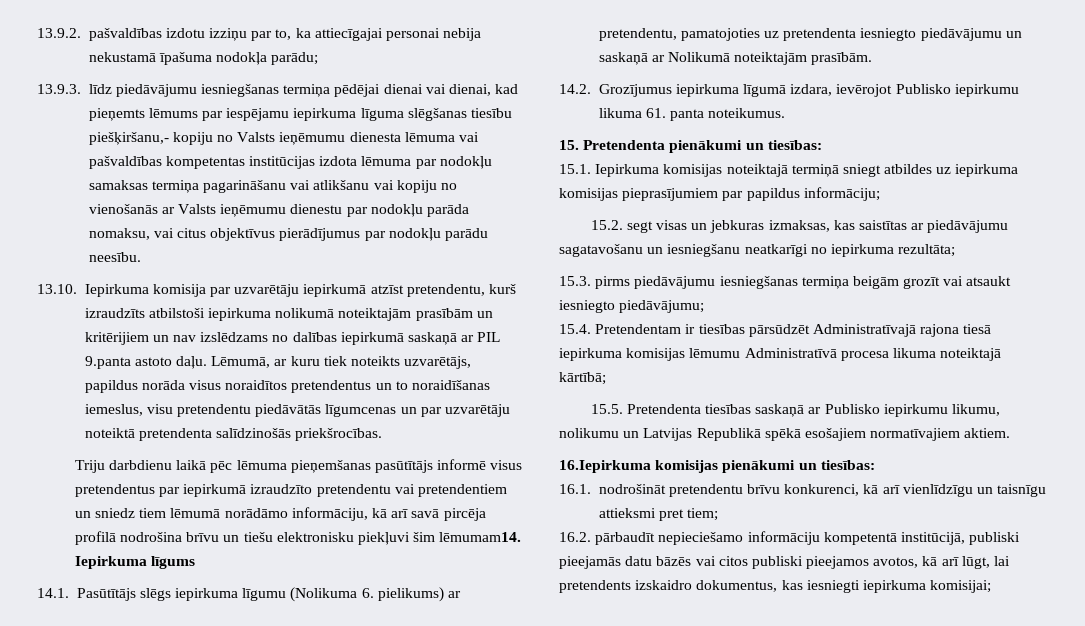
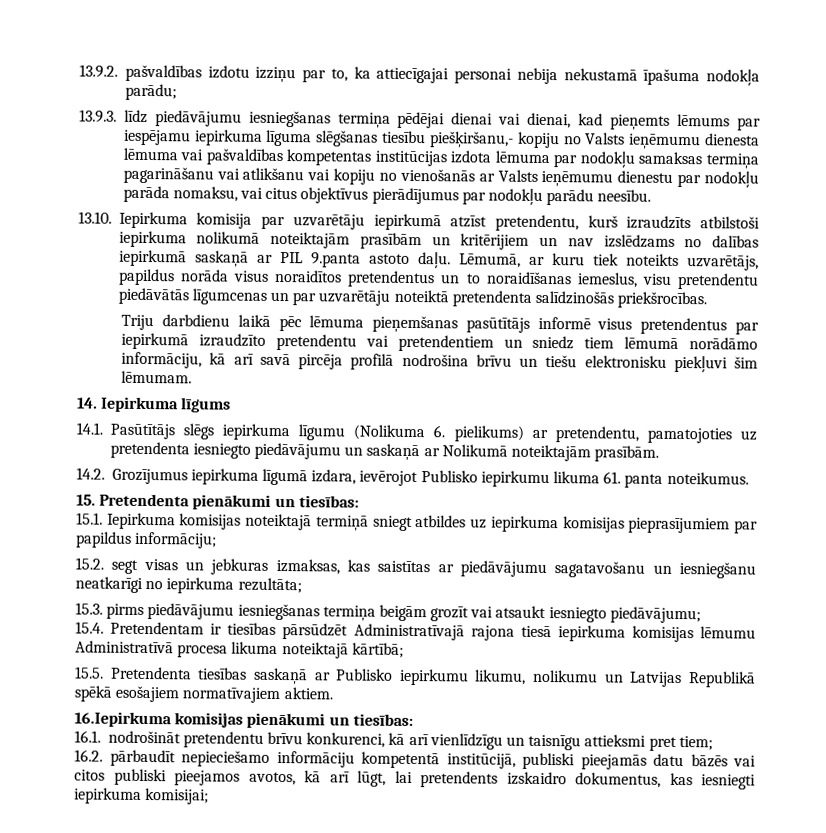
- Triju darbdienu laikā pēc lēmuma pieņemšanas pasūtītājs informē visus pretendentus par iepirkumā izraudzīto pretendentu vai pretendentiem un sniedz tiem lēmumā norādāmo informāciju, kā arī savā pircēja profilā nodrošina brīvu un tiešu elektronisku piekļuvi šim lēmumam14. Iepirkuma līgums
+ Triju darbdienu laikā pēc lēmuma pieņemšanas pasūtītājs informē visus pretendentus par iepirkumā izraudzīto pretendentu vai pretendentiem un sniedz tiem lēmumā norādāmo informāciju, kā arī savā pircēja profilā nodrošina brīvu un tiešu elektronisku piekļuvi šim lēmumam.
+ 14. Iepirkuma līgums

